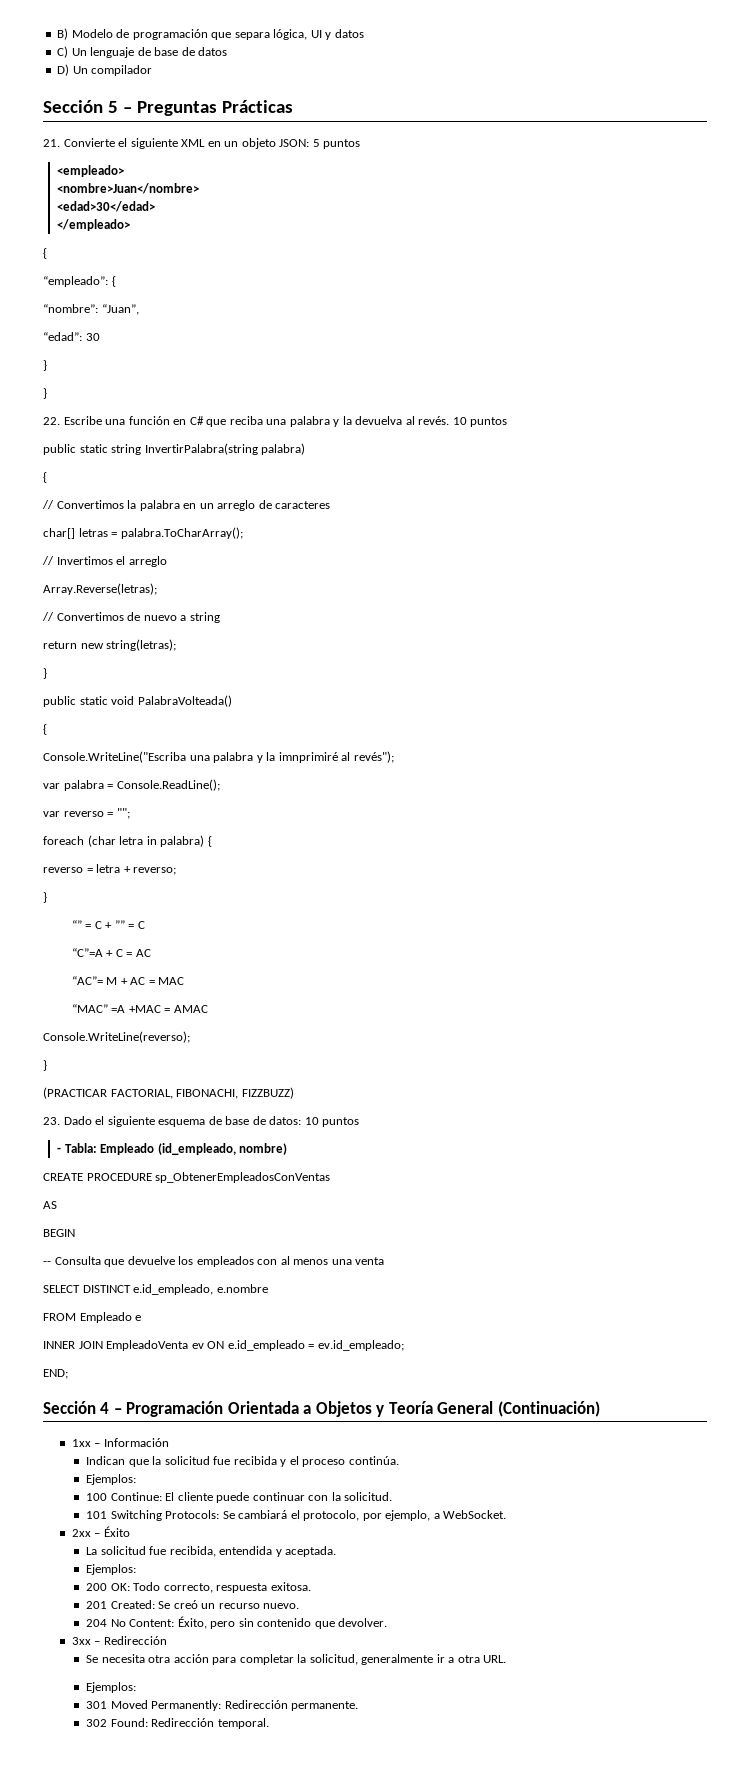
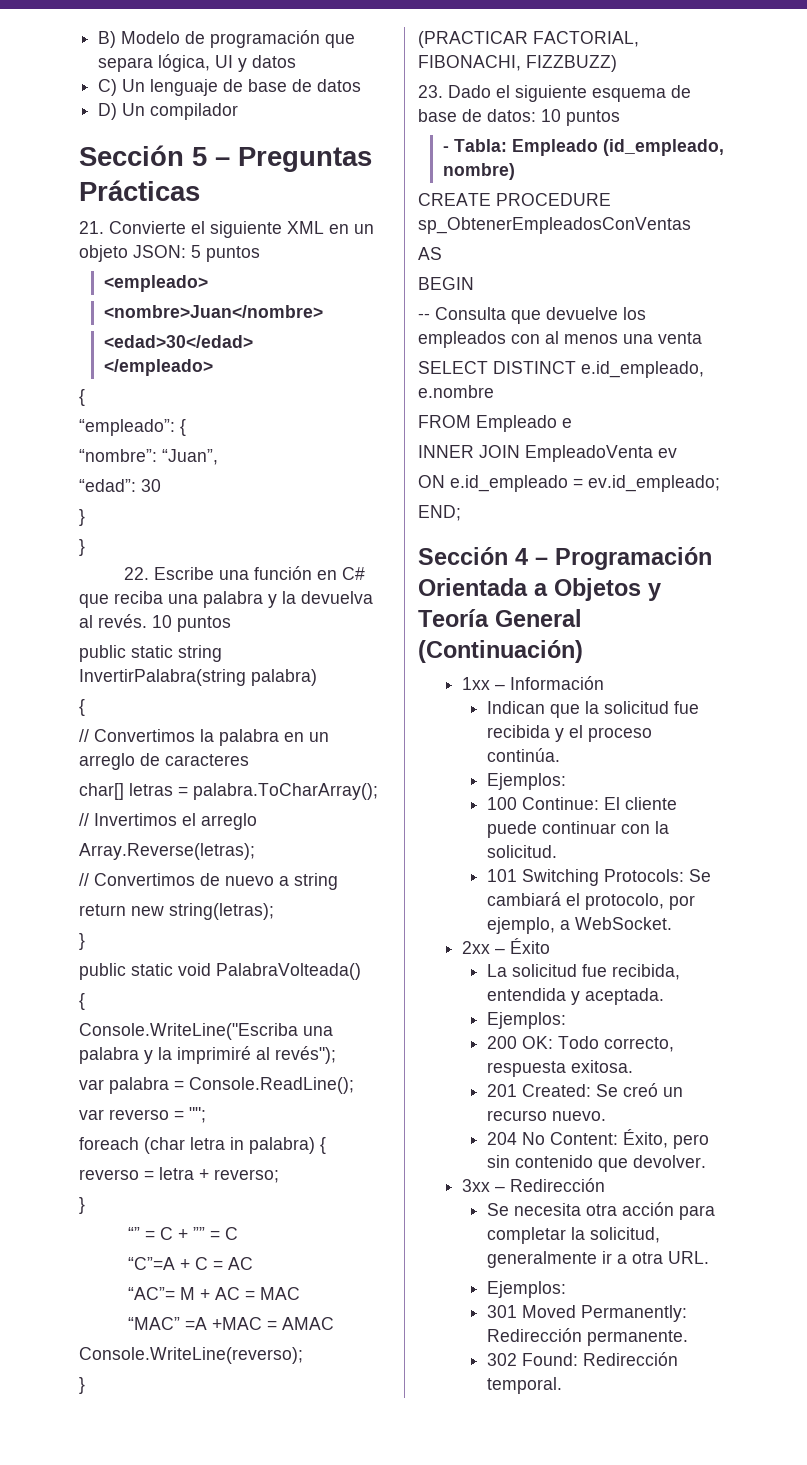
- Console.WriteLine("Escriba una palabra y la imnprimiré al revés");
+ Console.WriteLine("Escriba una palabra y la imprimiré al revés");
- INNER JOIN EmpleadoVenta ev ON e.id_empleado = ev.id_empleado;
+ INNER JOIN EmpleadoVenta ev
+ ON e.id_empleado = ev.id_empleado;

